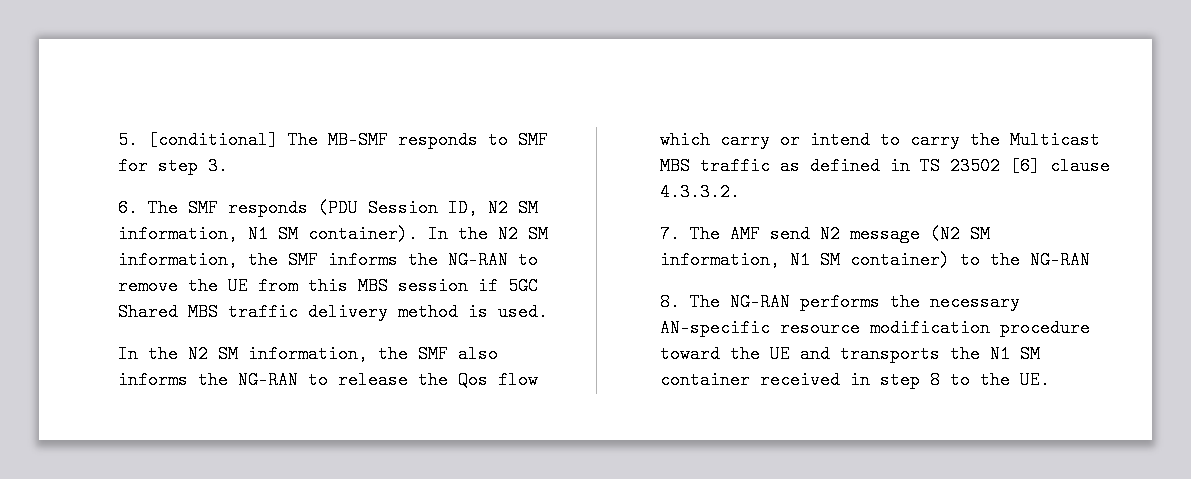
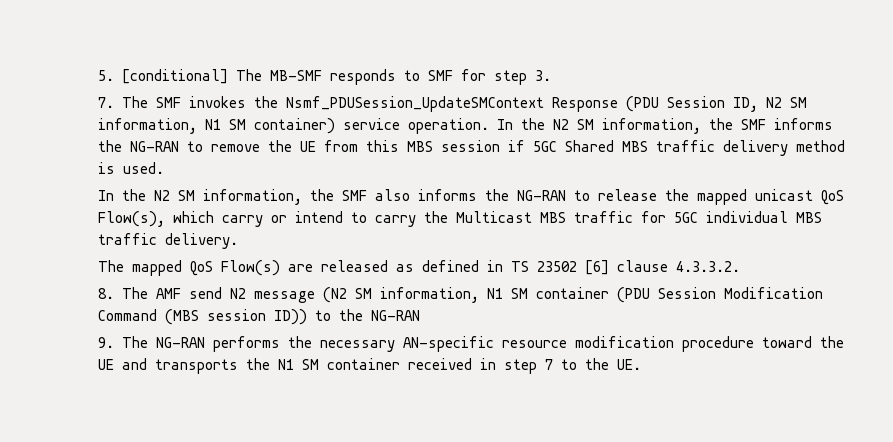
- 6. The SMF responds (PDU Session ID, N2 SM information, N1 SM container).
+ 7. The SMF invokes the Nsmf_PDUSession_UpdateSMContext Response (PDU Session ID, N2 SM information, N1 SM container) service operation.
- In the N2 SM information, the SMF also informs the NG-RAN to release the Qos flow which carry or intend to carry the Multicast MBS traffic as defined in TS 23502 [6] clause 4.3.3.2.
+ In the N2 SM information, the SMF also informs the NG-RAN to release the mapped unicast QoS Flow(s), which carry or intend to carry the Multicast MBS traffic for 5GC individual MBS traffic delivery.
+ The mapped QoS Flow(s) are released as defined in TS 23502 [6] clause 4.3.3.2.
- 7. The AMF send N2 message (N2 SM information, N1 SM container) to the NG-RAN
+ 8. The AMF send N2 message (N2 SM information, N1 SM container (PDU Session Modification Command (MBS session ID)) to the NG-RAN
- 8. The NG-RAN performs the necessary AN-specific resource modification procedure toward the UE and transports the N1 SM container received in step 8 to the UE.
+ 9. The NG-RAN performs the necessary AN-specific resource modification procedure toward the UE and transports the N1 SM container received in step 7 to the UE.

